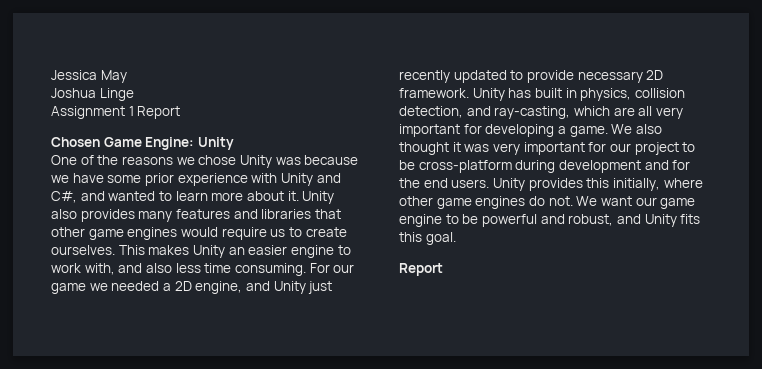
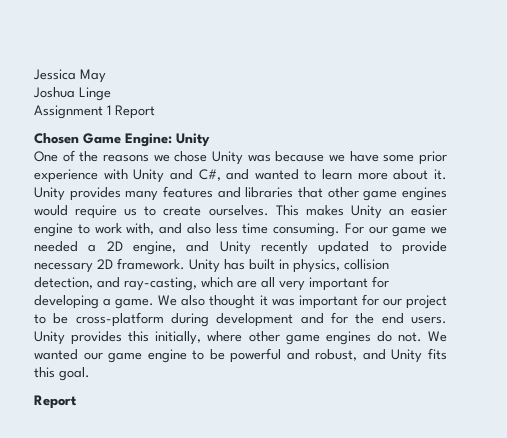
- Unity also provides many features and libraries that other game engines would require us to create ourselves.
+ Unity provides many features and libraries that other game engines would require us to create ourselves.
- For our game we needed a 2D engine, and Unity just recently updated to provide necessary 2D framework.
+ For our game we needed a 2D engine, and Unity recently updated to provide necessary 2D framework.
- We also thought it was very important for our project to be cross-platform during development and for the end users.
+ We also thought it was important for our project to be cross-platform during development and for the end users.
- We want our game engine to be powerful and robust, and Unity fits this goal.
+ We wanted our game engine to be powerful and robust, and Unity fits this goal.

